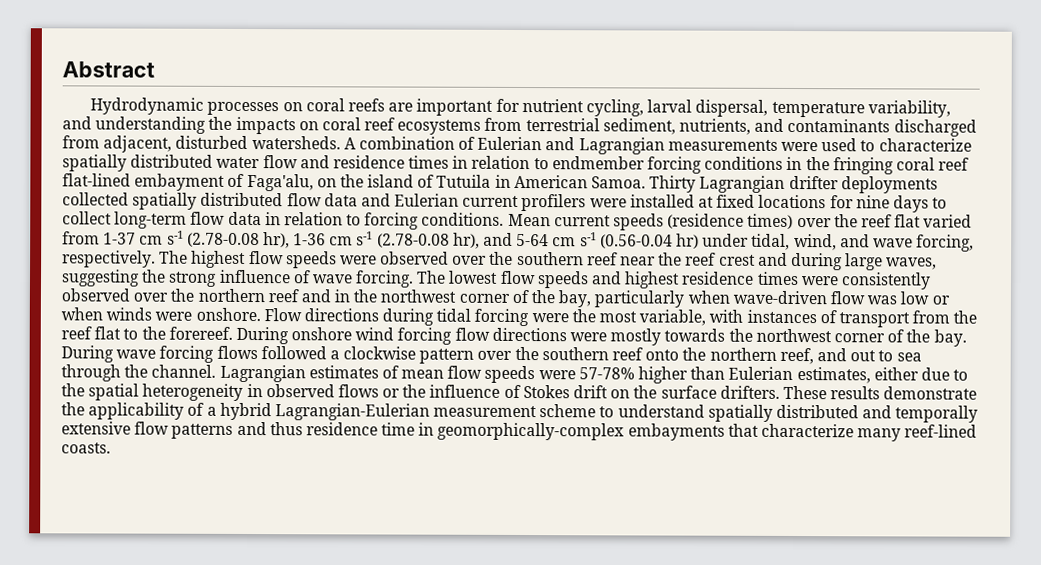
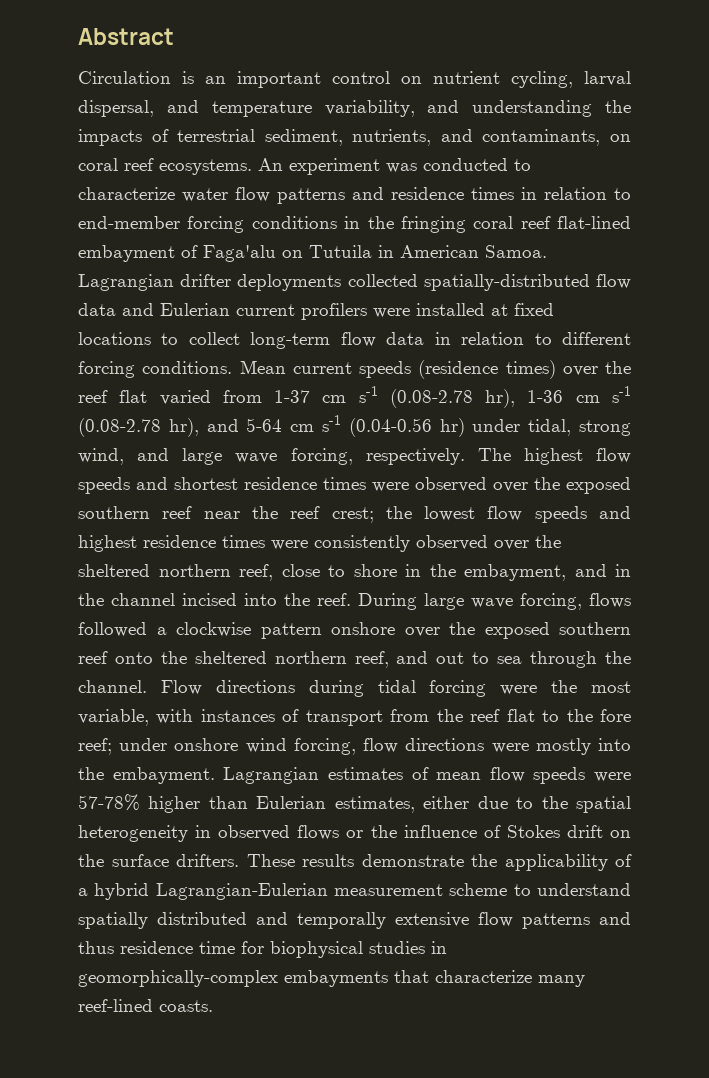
- Hydrodynamic processes on coral reefs are important for nutrient cycling, larval dispersal, temperature variability, and understanding the impacts on coral reef ecosystems from terrestrial sediment, nutrients, and contaminants discharged from adjacent, disturbed watersheds. A combination of Eulerian and Lagrangian measurements were used to characterize spatially distributed water flow and residence times in relation to endmember forcing conditions in the fringing coral reef flat-lined embayment of Faga'alu, on the island of Tutuila in American Samoa.
+ Circulation is an important control on nutrient cycling, larval dispersal, and temperature variability, and understanding the impacts of terrestrial sediment, nutrients, and contaminants, on coral reef ecosystems. An experiment was conducted to characterize water flow patterns and residence times in relation to end-member forcing conditions in the fringing coral reef flat-lined embayment of Faga'alu on Tutuila in American Samoa.
- Thirty Lagrangian drifter deployments collected spatially distributed flow data and Eulerian current profilers were installed at fixed locations for nine days to collect long-term flow data in relation to forcing conditions.
+ Lagrangian drifter deployments collected spatially-distributed flow data and Eulerian current profilers were installed at fixed locations to collect long-term flow data in relation to different forcing conditions.
- Mean current speeds (residence times) over the reef flat varied from 1-37 cm s-1 (2.78-0.08 hr), 1-36 cm s-1 (2.78-0.08 hr), and 5-64 cm s-1 (0.56-0.04 hr) under tidal, wind, and wave forcing, respectively.
+ Mean current speeds (residence times) over the reef flat varied from 1-37 cm s-1 (0.08-2.78 hr), 1-36 cm s-1 (0.08-2.78 hr), and 5-64 cm s-1 (0.04-0.56 hr) under tidal, strong wind, and large wave forcing, respectively.
- The highest flow speeds were observed over the southern reef near the reef crest and during large waves, suggesting the strong influence of wave forcing. The lowest flow speeds and highest residence times were consistently observed over the northern reef and in the northwest corner of the bay, particularly when wave-driven flow was low or when winds were onshore.
+ The highest flow speeds and shortest residence times were observed over the exposed southern reef near the reef crest; the lowest flow speeds and highest residence times were consistently observed over the sheltered northern reef, close to shore in the embayment, and in the channel incised into the reef. During large wave forcing, flows followed a clockwise pattern onshore over the exposed southern reef onto the sheltered northern reef, and out to sea through the channel.
- Flow directions during tidal forcing were the most variable, with instances of transport from the reef flat to the forereef. During onshore wind forcing flow directions were mostly towards the northwest corner of the bay. During wave forcing flows followed a clockwise pattern over the southern reef onto the northern reef, and out to sea through the channel.
+ Flow directions during tidal forcing were the most variable, with instances of transport from the reef flat to the fore reef; under onshore wind forcing, flow directions were mostly into the embayment.
- These results demonstrate the applicability of a hybrid Lagrangian-Eulerian measurement scheme to understand spatially distributed and temporally extensive flow patterns and thus residence time in geomorphically-complex embayments that characterize many reef-lined coasts.
+ These results demonstrate the applicability of a hybrid Lagrangian-Eulerian measurement scheme to understand spatially distributed and temporally extensive flow patterns and thus residence time for biophysical studies in geomorphically-complex embayments that characterize many reef-lined coasts.

